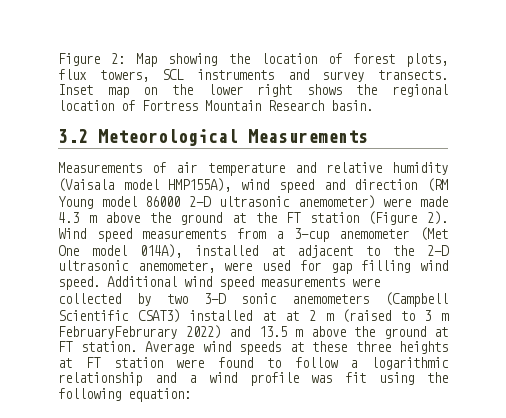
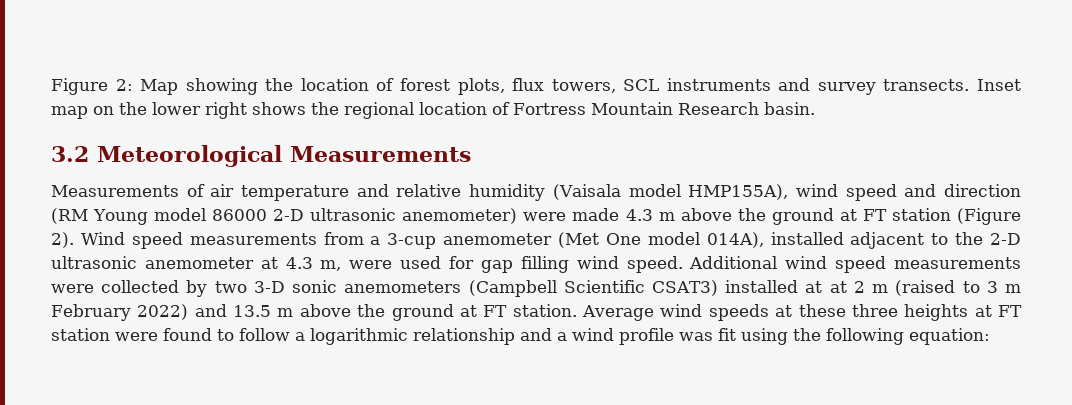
- Measurements of air temperature and relative humidity (Vaisala model HMP155A), wind speed and direction (RM Young model 86000 2-D ultrasonic anemometer) were made 4.3 m above the ground at the FT station (Figure 2).
+ Measurements of air temperature and relative humidity (Vaisala model HMP155A), wind speed and direction (RM Young model 86000 2-D ultrasonic anemometer) were made 4.3 m above the ground at FT station (Figure 2).
- Wind speed measurements from a 3-cup anemometer (Met One model 014A), installed at adjacent to the 2-D ultrasonic anemometer, were used for gap filling wind speed.
+ Wind speed measurements from a 3-cup anemometer (Met One model 014A), installed adjacent to the 2-D ultrasonic anemometer at 4.3 m, were used for gap filling wind speed.
- Additional wind speed measurements were collected by two 3-D sonic anemometers (Campbell Scientific CSAT3) installed at at 2 m (raised to 3 m FebruaryFebrurary 2022) and 13.5 m above the ground at FT station.
+ Additional wind speed measurements were collected by two 3-D sonic anemometers (Campbell Scientific CSAT3) installed at at 2 m (raised to 3 m February 2022) and 13.5 m above the ground at FT station.

